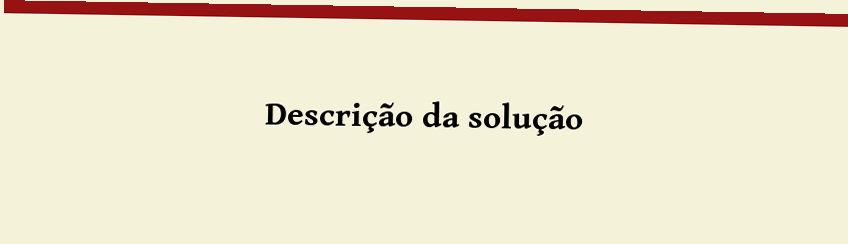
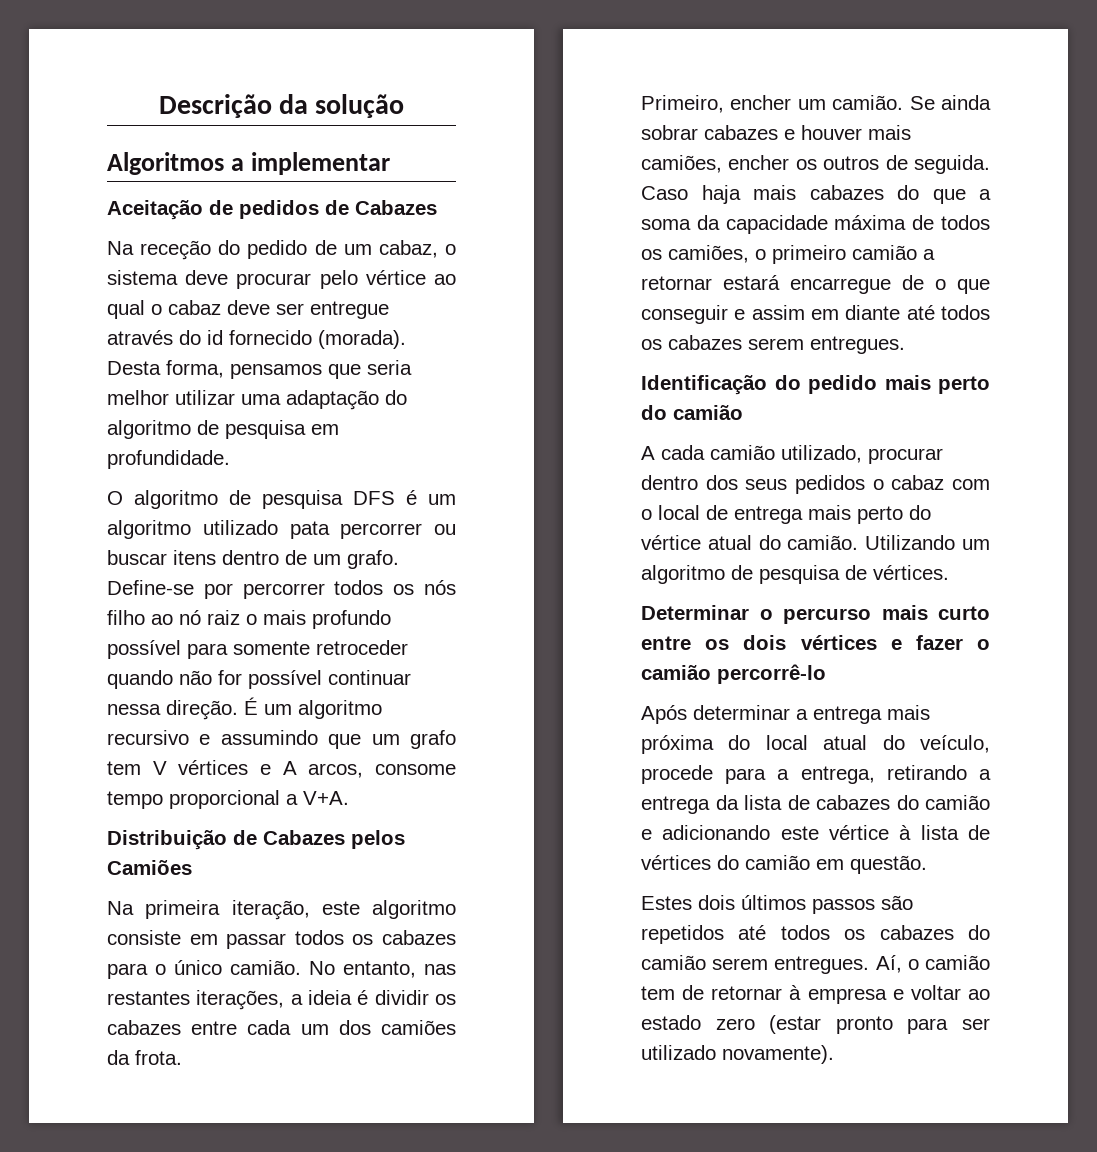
+ Algoritmos a implementar
+ Aceitação de pedidos de Cabazes
+ Na receção do pedido de um cabaz, o sistema deve procurar pelo vértice ao qual o cabaz deve ser entregue através do id fornecido (morada). Desta forma, pensamos que seria melhor utilizar uma adaptação do algoritmo de pesquisa em profundidade.
+ O algoritmo de pesquisa DFS é um algoritmo utilizado pata percorrer ou buscar itens dentro de um grafo. Define-se por percorrer todos os nós filho ao nó raiz o mais profundo possível para somente retroceder quando não for possível continuar nessa direção. É um algoritmo recursivo e assumindo que um grafo tem V vértices e A arcos, consome tempo proporcional a V+A.
+ Distribuição de Cabazes pelos Camiões
+ Na primeira iteração, este algoritmo consiste em passar todos os cabazes para o único camião. No entanto, nas restantes iterações, a ideia é dividir os cabazes entre cada um dos camiões da frota.
+ Primeiro, encher um camião. Se ainda sobrar cabazes e houver mais camiões, encher os outros de seguida. Caso haja mais cabazes do que a soma da capacidade máxima de todos os camiões, o primeiro camião a retornar estará encarregue de o que conseguir e assim em diante até todos os cabazes serem entregues.
+ Identificação do pedido mais perto do camião
+ A cada camião utilizado, procurar dentro dos seus pedidos o cabaz com o local de entrega mais perto do vértice atual do camião. Utilizando um algoritmo de pesquisa de vértices.
+ Determinar o percurso mais curto entre os dois vértices e fazer o camião percorrê-lo
+ Após determinar a entrega mais próxima do local atual do veículo, procede para a entrega, retirando a entrega da lista de cabazes do camião e adicionando este vértice à lista de vértices do camião em questão.
+ Estes dois últimos passos são repetidos até todos os cabazes do camião serem entregues. Aí, o camião tem de retornar à empresa e voltar ao estado zero (estar pronto para ser utilizado novamente).

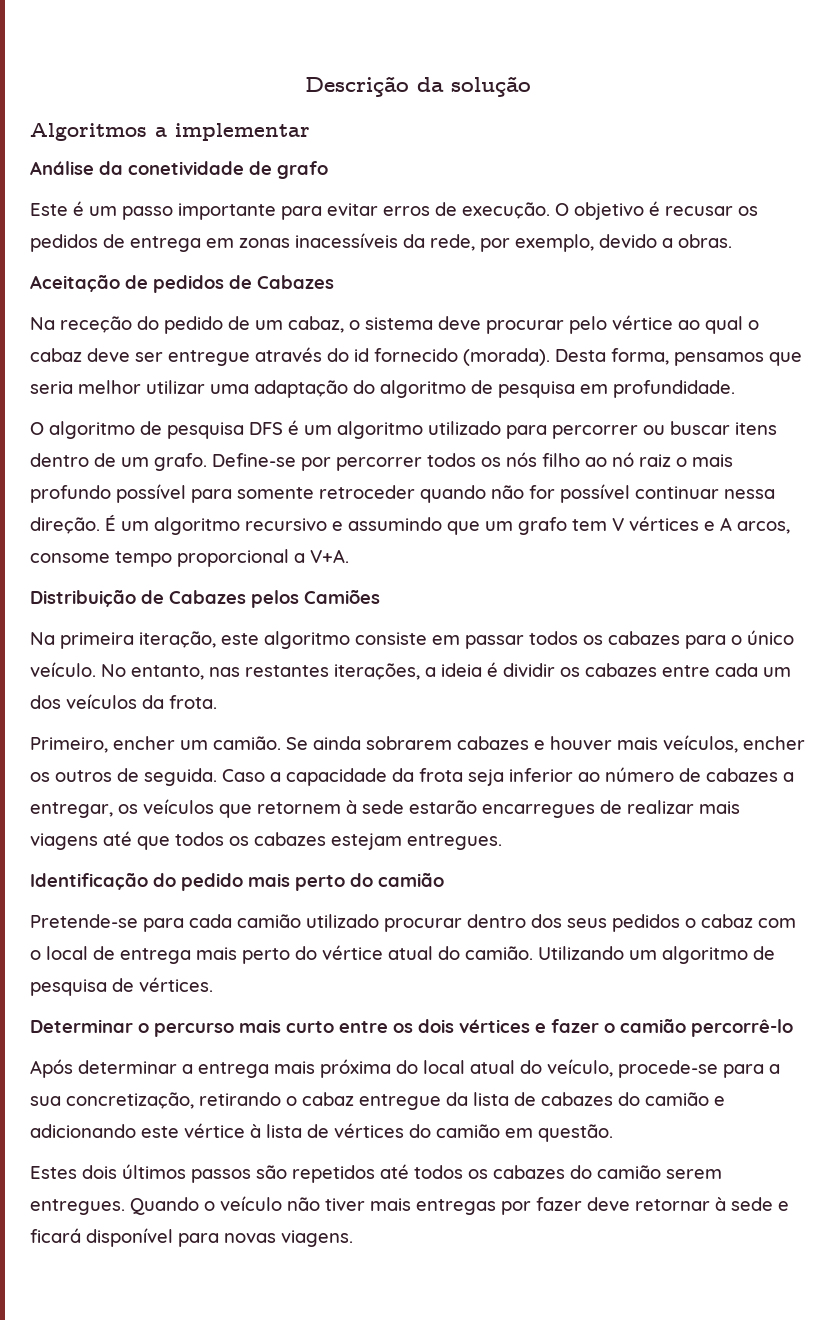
+ Análise da conetividade de grafo
+ Este é um passo importante para evitar erros de execução. O objetivo é recusar os pedidos de entrega em zonas inacessíveis da rede, por exemplo, devido a obras.
- O algoritmo de pesquisa DFS é um algoritmo utilizado pata percorrer ou buscar itens dentro de um grafo.
+ O algoritmo de pesquisa DFS é um algoritmo utilizado para percorrer ou buscar itens dentro de um grafo.
- Na primeira iteração, este algoritmo consiste em passar todos os cabazes para o único camião.
+ Na primeira iteração, este algoritmo consiste em passar todos os cabazes para o único veículo.
- No entanto, nas restantes iterações, a ideia é dividir os cabazes entre cada um dos camiões da frota.
+ No entanto, nas restantes iterações, a ideia é dividir os cabazes entre cada um dos veículos da frota.
- Se ainda sobrar cabazes e houver mais camiões, encher os outros de seguida.
+ Se ainda sobrarem cabazes e houver mais veículos, encher os outros de seguida.
- Caso haja mais cabazes do que a soma da capacidade máxima de todos os camiões, o primeiro camião a retornar estará encarregue de o que conseguir e assim em diante até todos os cabazes serem entregues.
+ Caso a capacidade da frota seja inferior ao número de cabazes a entregar, os veículos que retornem à sede estarão encarregues de realizar mais viagens até que todos os cabazes estejam entregues.
- A cada camião utilizado, procurar dentro dos seus pedidos o cabaz com o local de entrega mais perto do vértice atual do camião.
+ Pretende-se para cada camião utilizado procurar dentro dos seus pedidos o cabaz com o local de entrega mais perto do vértice atual do camião.
- Após determinar a entrega mais próxima do local atual do veículo, procede para a entrega, retirando a entrega da lista de cabazes do camião e adicionando este vértice à lista de vértices do camião em questão.
+ Após determinar a entrega mais próxima do local atual do veículo, procede-se para a sua concretização, retirando o cabaz entregue da lista de cabazes do camião e adicionando este vértice à lista de vértices do camião em questão.
- Aí, o camião tem de retornar à empresa e voltar ao estado zero (estar pronto para ser utilizado novamente).
+ Quando o veículo não tiver mais entregas por fazer deve retornar à sede e ficará disponível para novas viagens.

